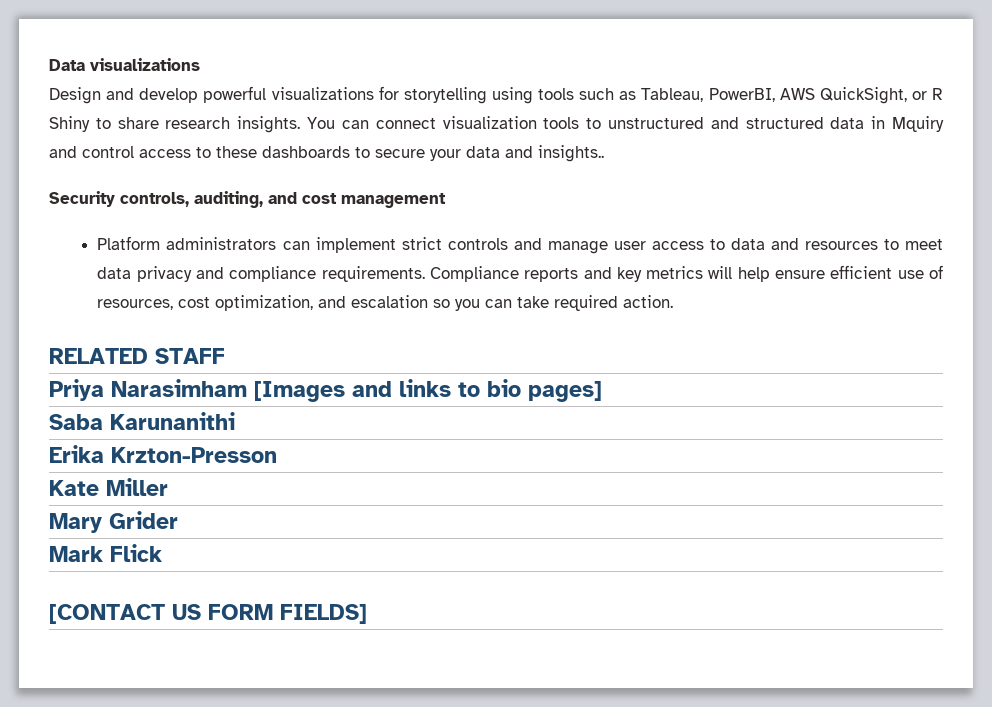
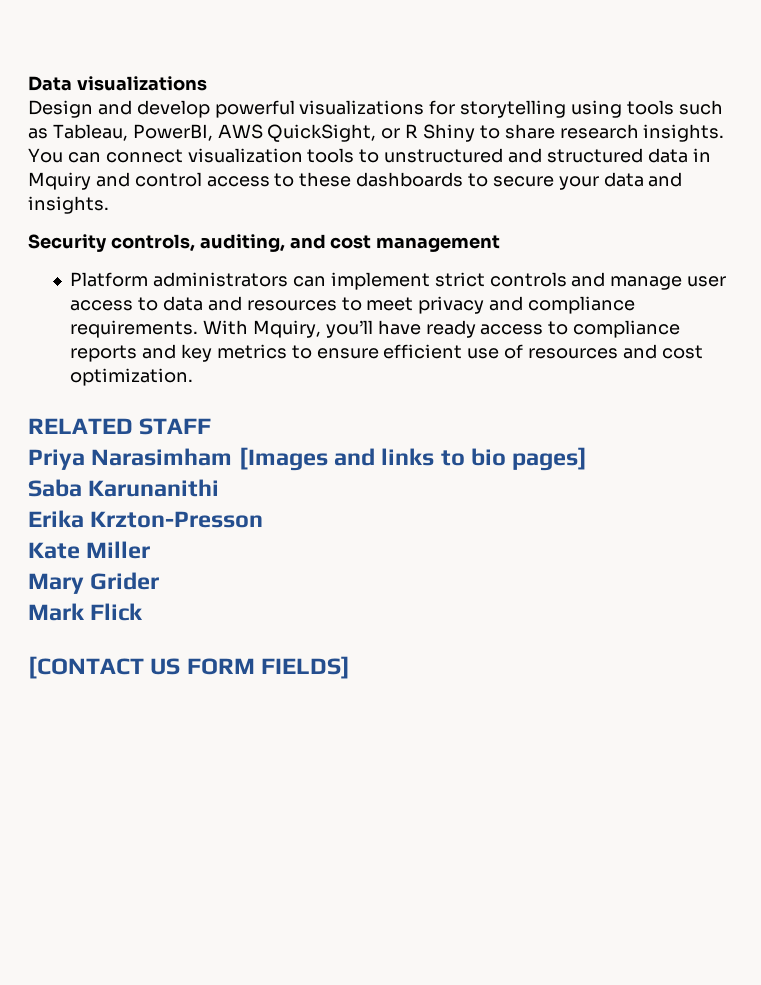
- You can connect visualization tools to unstructured and structured data in Mquiry and control access to these dashboards to secure your data and insights..
+ You can connect visualization tools to unstructured and structured data in Mquiry and control access to these dashboards to secure your data and insights.
- Platform administrators can implement strict controls and manage user access to data and resources to meet data privacy and compliance requirements.
+ Platform administrators can implement strict controls and manage user access to data and resources to meet privacy and compliance requirements.
- Compliance reports and key metrics will help ensure efficient use of resources, cost optimization, and escalation so you can take required action.
+ With Mquiry, you’ll have ready access to compliance reports and key metrics to ensure efficient use of resources and cost optimization.

